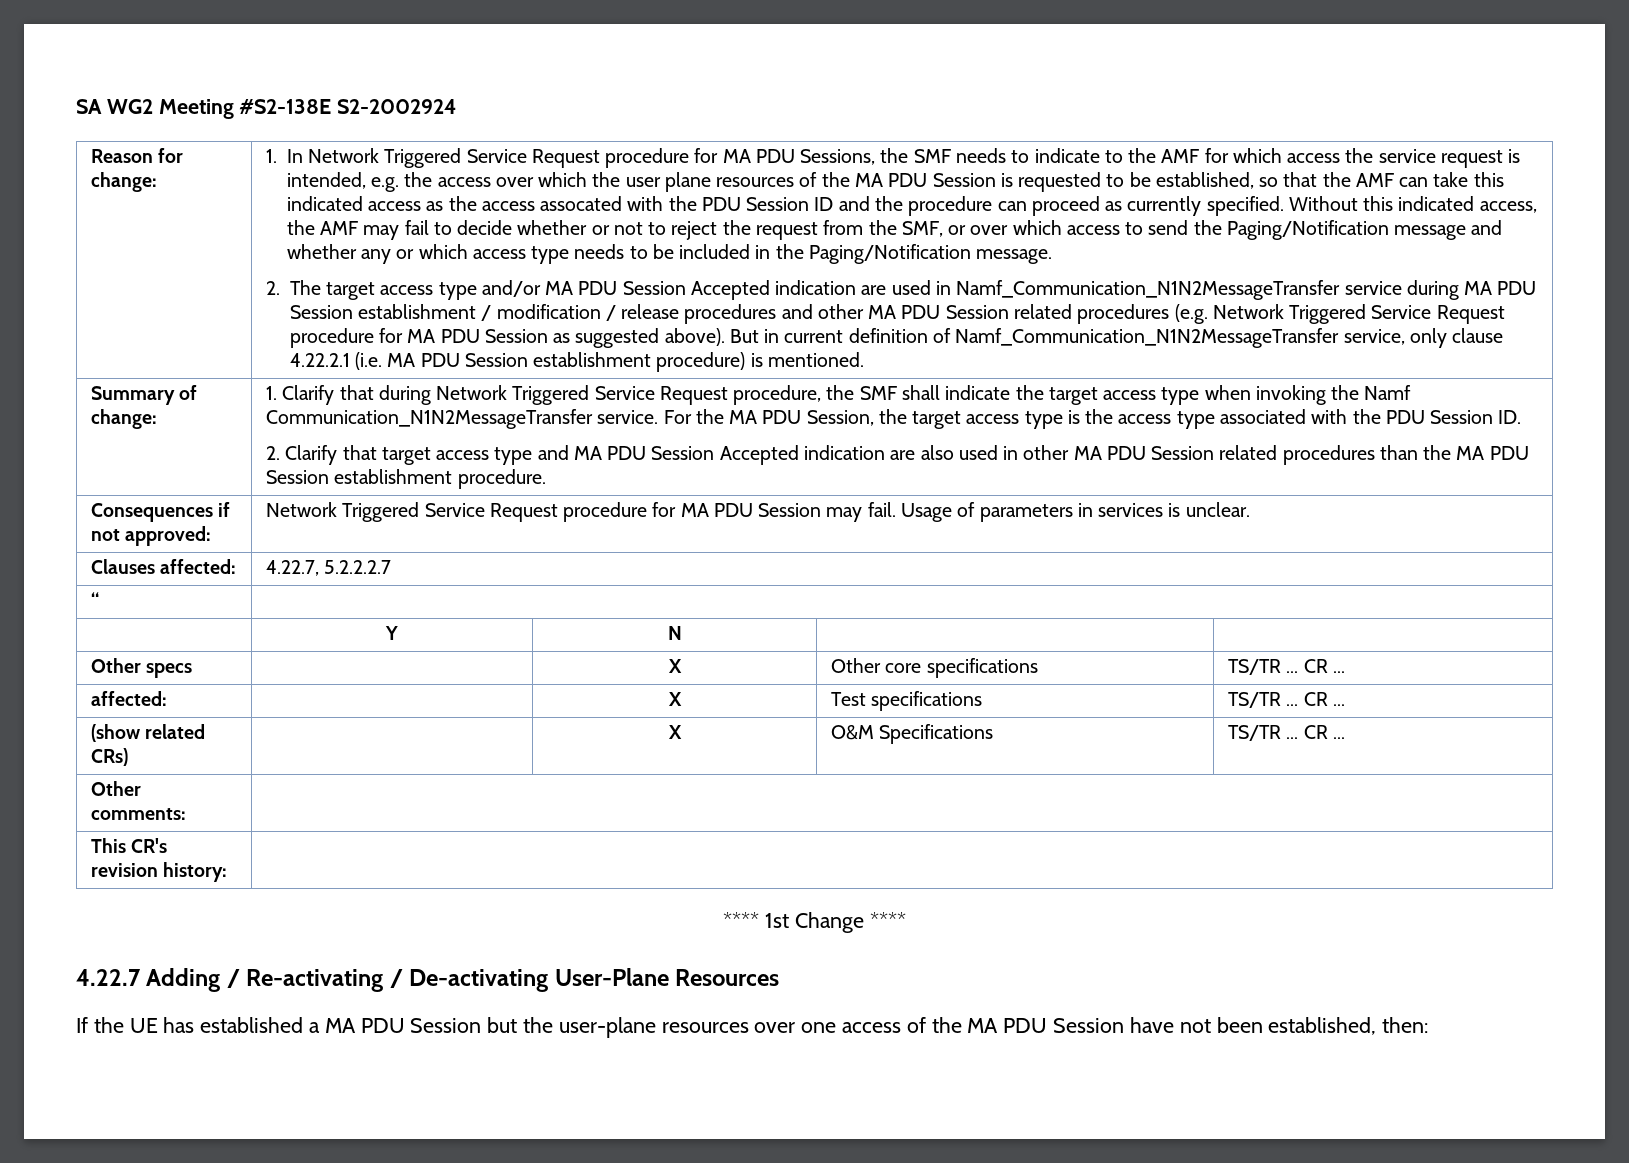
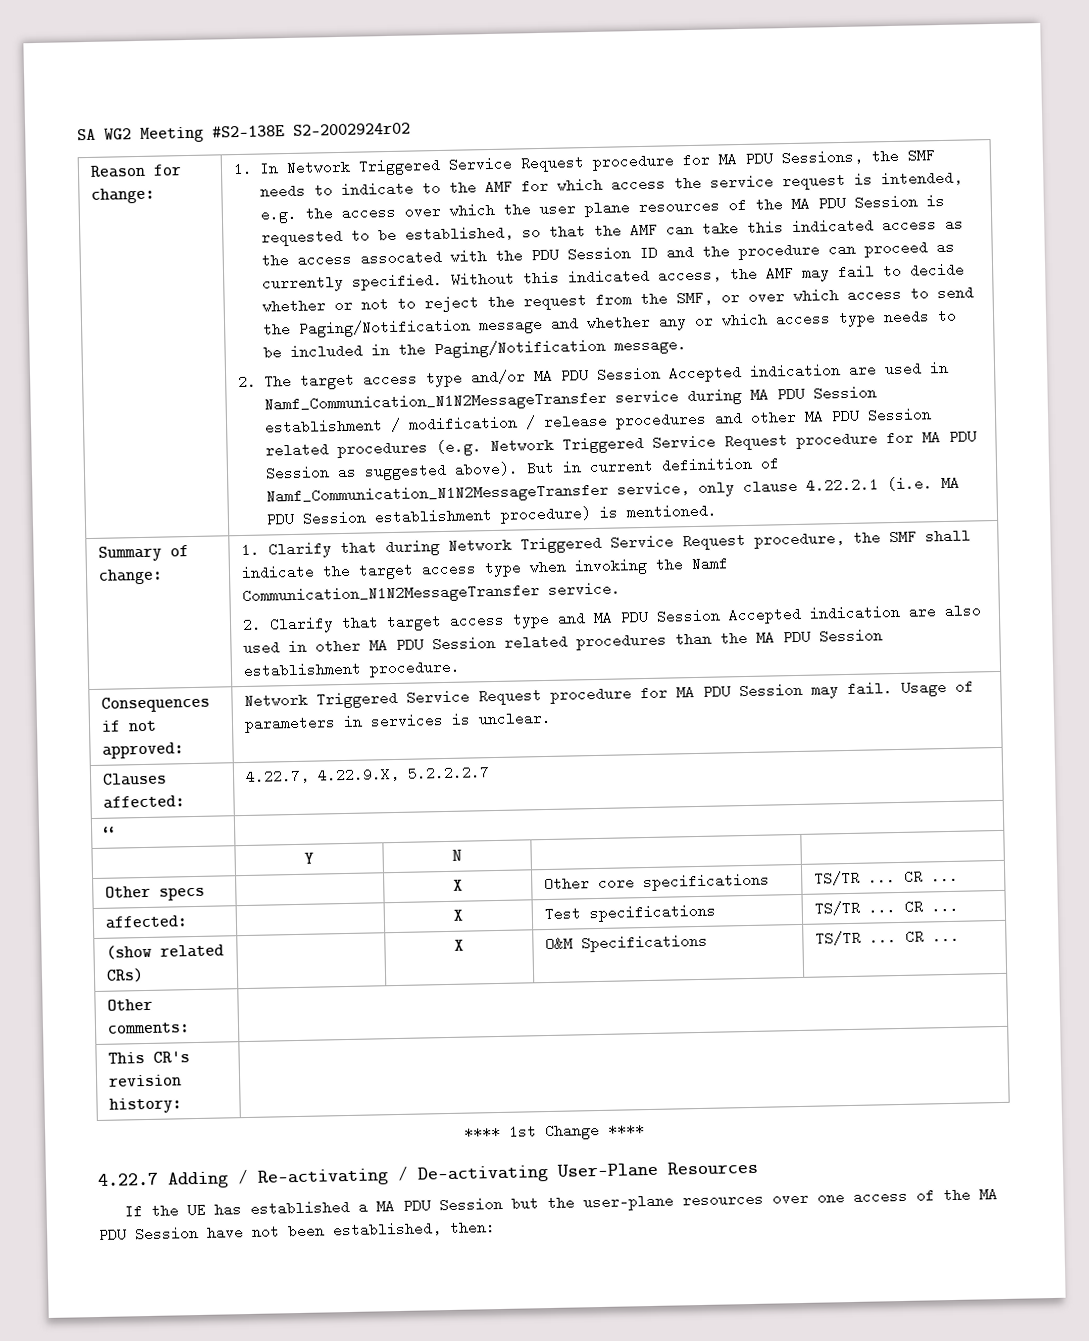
- SA WG2 Meeting #S2-138E S2-2002924
+ SA WG2 Meeting #S2-138E S2-2002924r02
- For the MA PDU Session, the target access type is the access type associated with the PDU Session ID.
- Clauses affected: | 4.22.7, 5.2.2.2.7
+ Clauses affected: | 4.22.7, 4.22.9.X, 5.2.2.2.7

